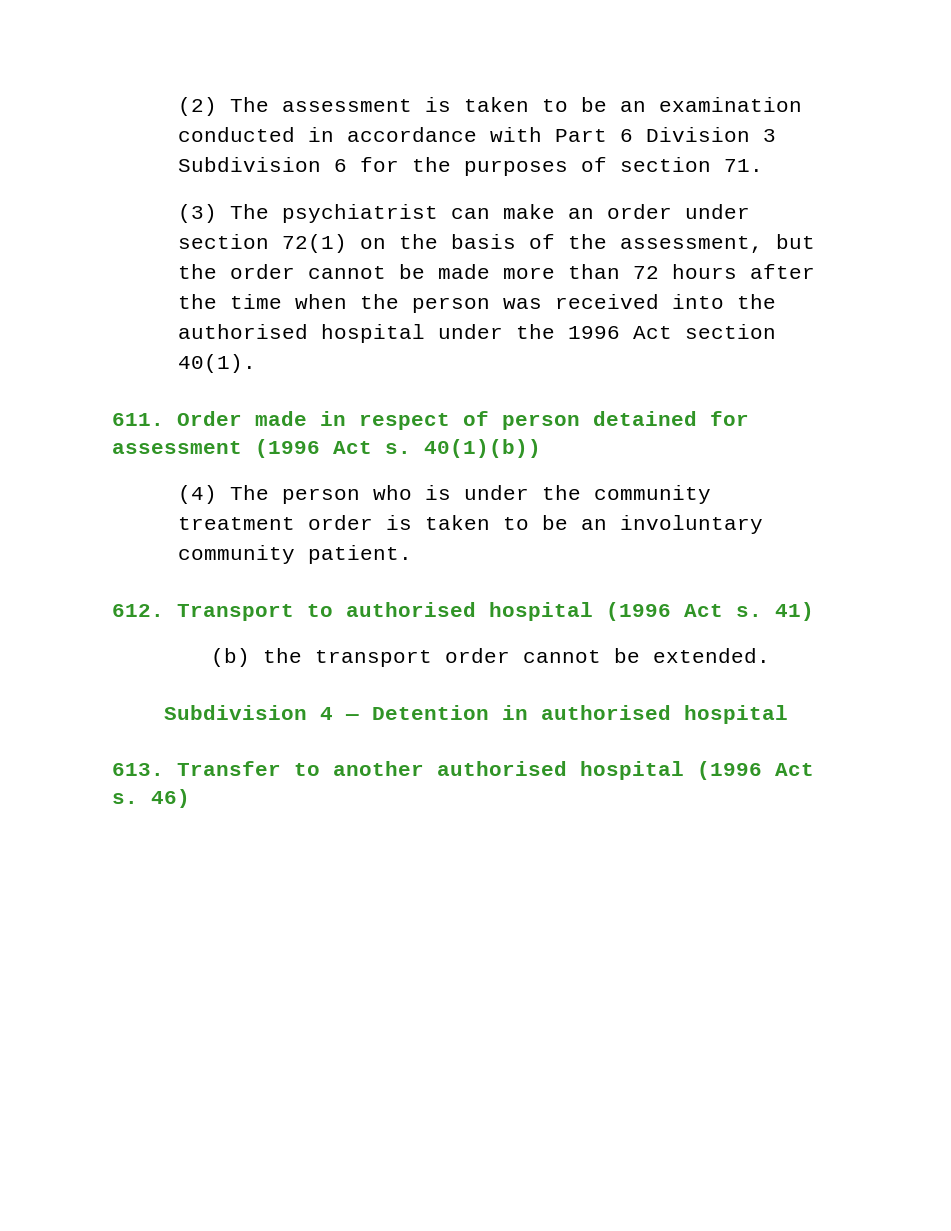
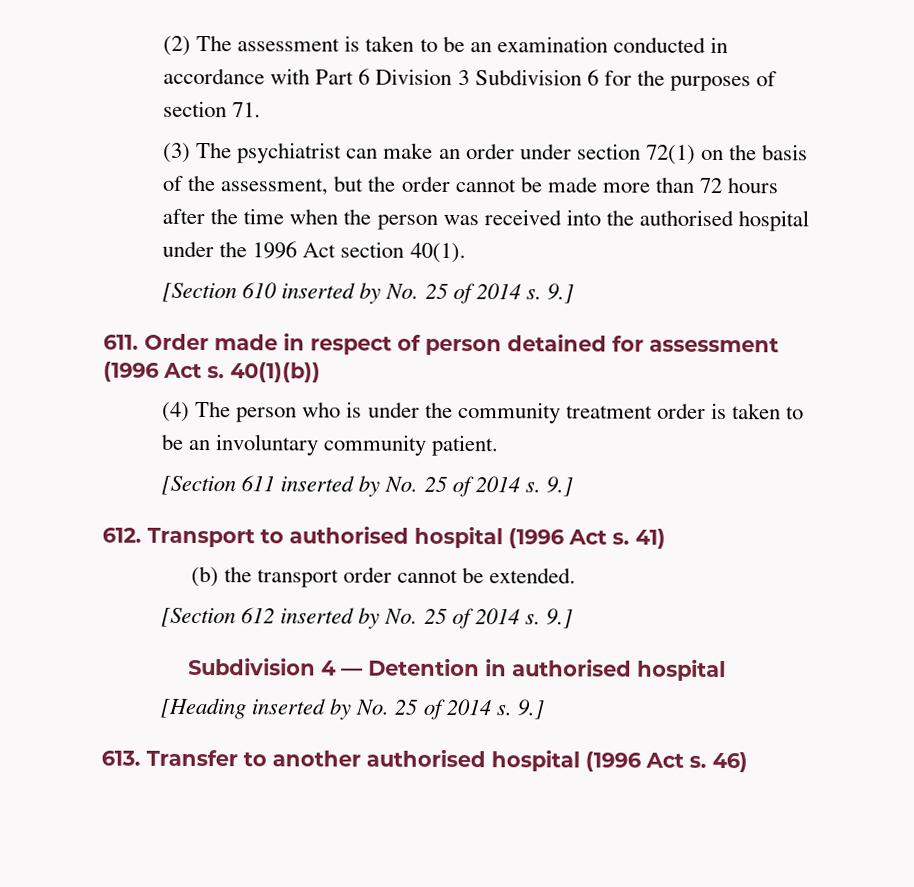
+ [Section 610 inserted by No. 25 of 2014 s. 9.]
+ [Section 611 inserted by No. 25 of 2014 s. 9.]
+ [Section 612 inserted by No. 25 of 2014 s. 9.]
+ [Heading inserted by No. 25 of 2014 s. 9.]

